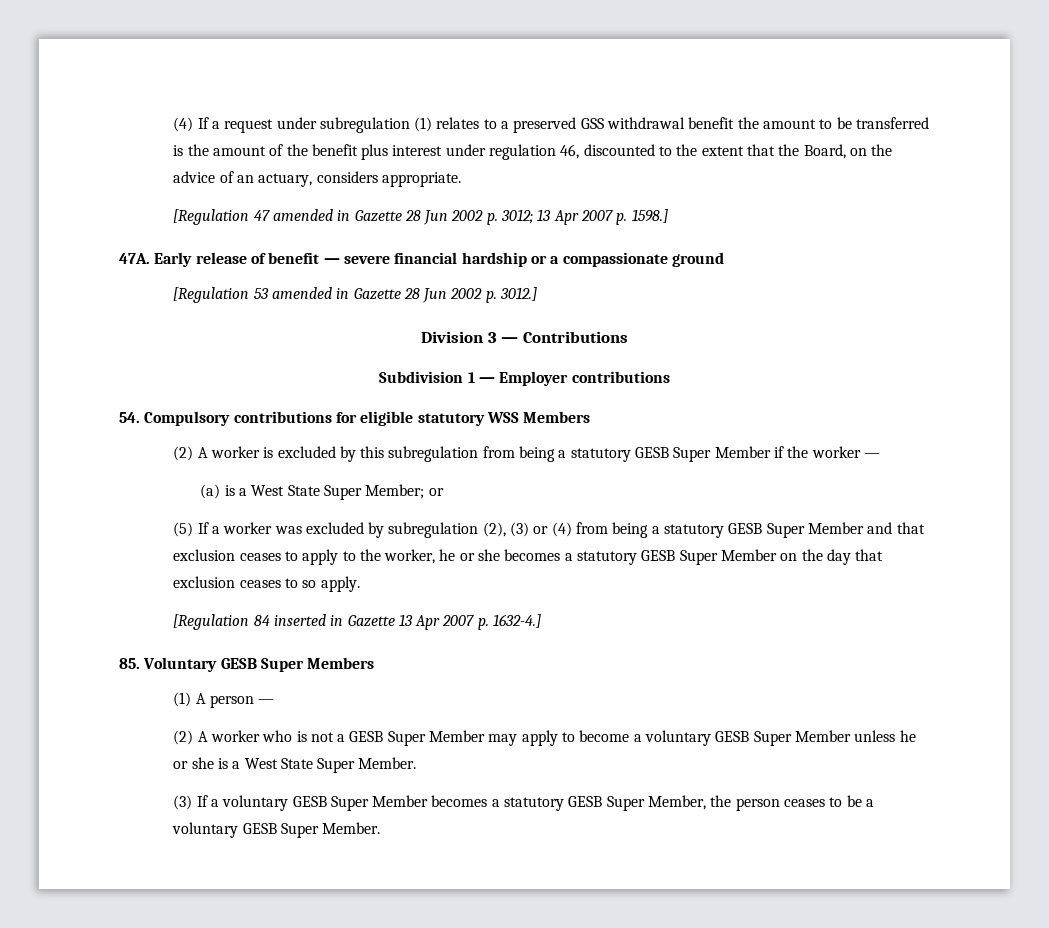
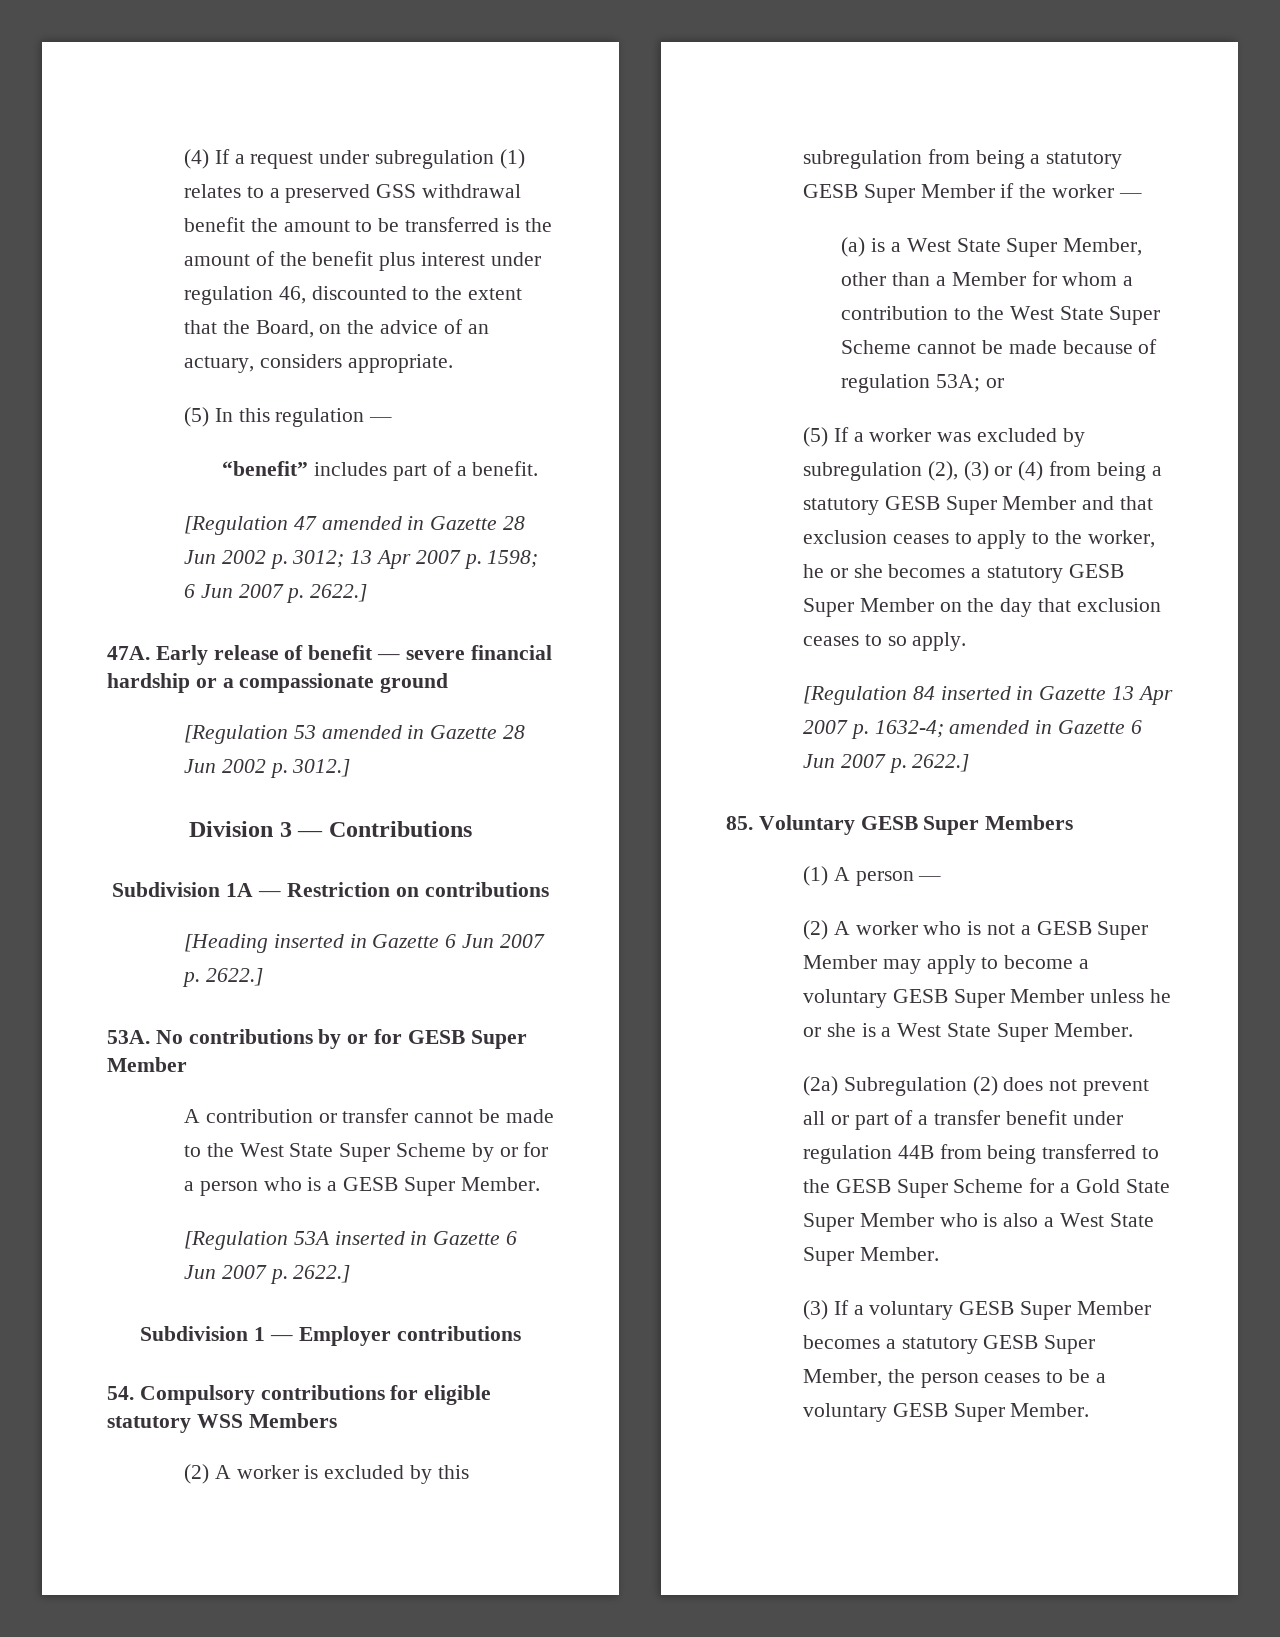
+ (5) In this regulation —
+ “benefit” includes part of a benefit.
- [Regulation 47 amended in Gazette 28 Jun 2002 p. 3012; 13 Apr 2007 p. 1598.]
+ [Regulation 47 amended in Gazette 28 Jun 2002 p. 3012; 13 Apr 2007 p. 1598; 6 Jun 2007 p. 2622.]
+ Subdivision 1A — Restriction on contributions
+ [Heading inserted in Gazette 6 Jun 2007 p. 2622.]
+ 53A. No contributions by or for GESB Super Member
+ A contribution or transfer cannot be made to the West State Super Scheme by or for a person who is a GESB Super Member.
+ [Regulation 53A inserted in Gazette 6 Jun 2007 p. 2622.]
- (a) is a West State Super Member; or
+ (a) is a West State Super Member, other than a Member for whom a contribution to the West State Super Scheme cannot be made because of regulation 53A; or
- [Regulation 84 inserted in Gazette 13 Apr 2007 p. 1632-4.]
+ [Regulation 84 inserted in Gazette 13 Apr 2007 p. 1632-4; amended in Gazette 6 Jun 2007 p. 2622.]
+ (2a) Subregulation (2) does not prevent all or part of a transfer benefit under regulation 44B from being transferred to the GESB Super Scheme for a Gold State Super Member who is also a West State Super Member.

